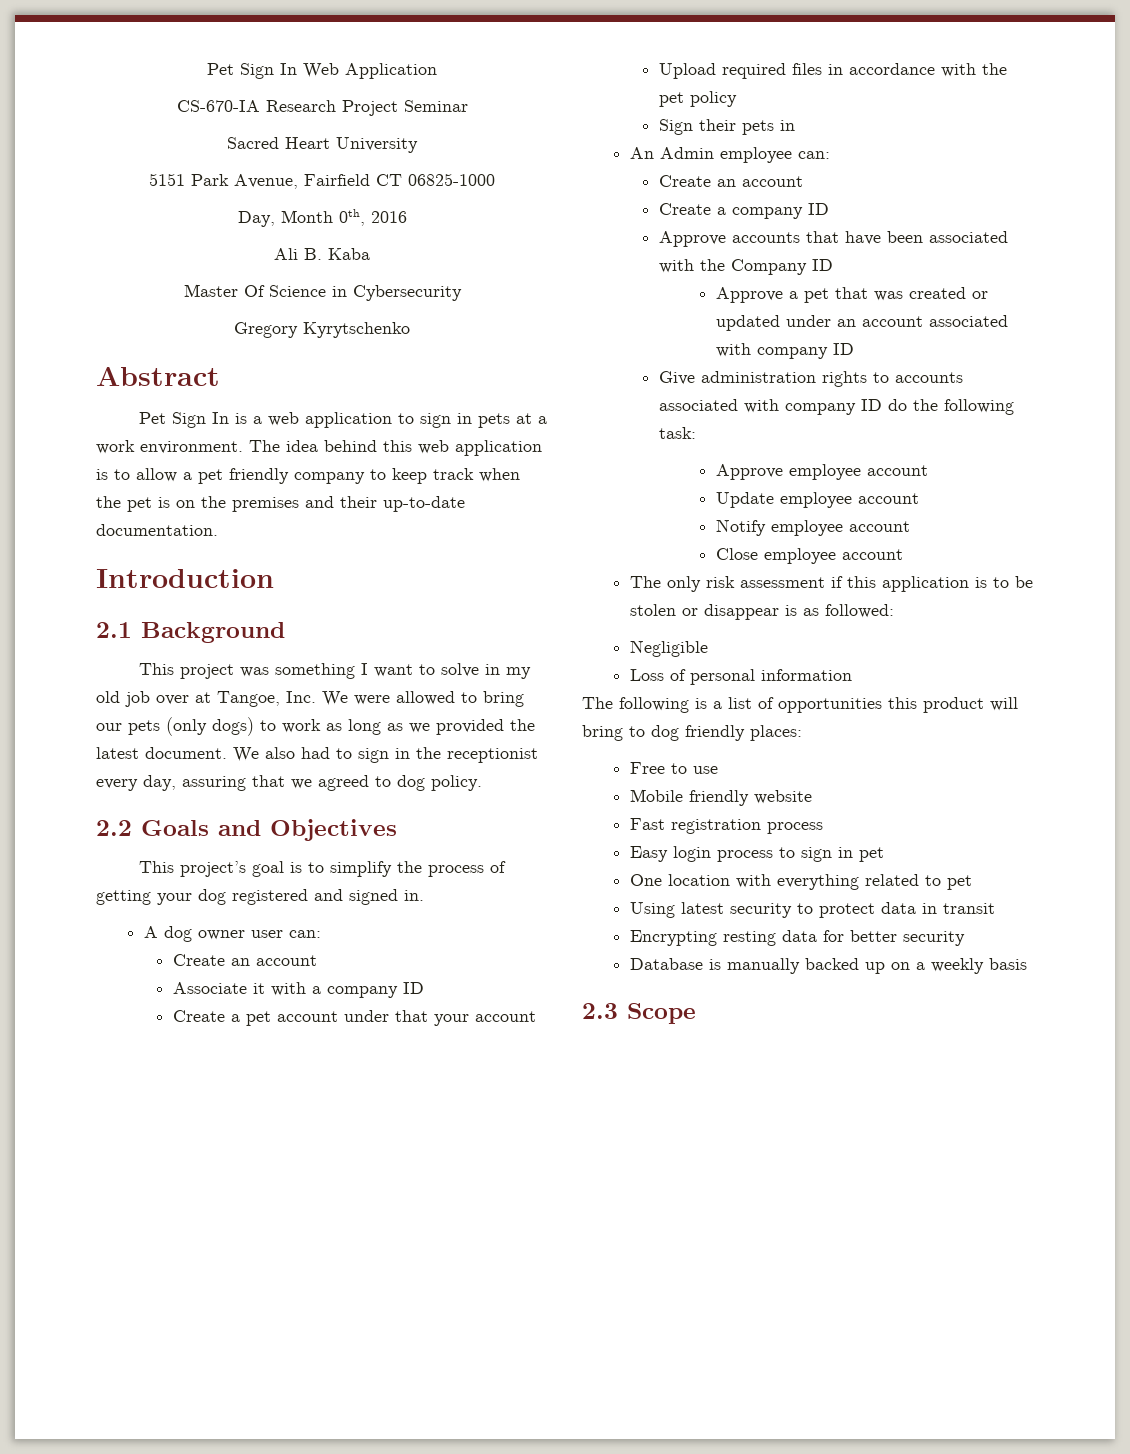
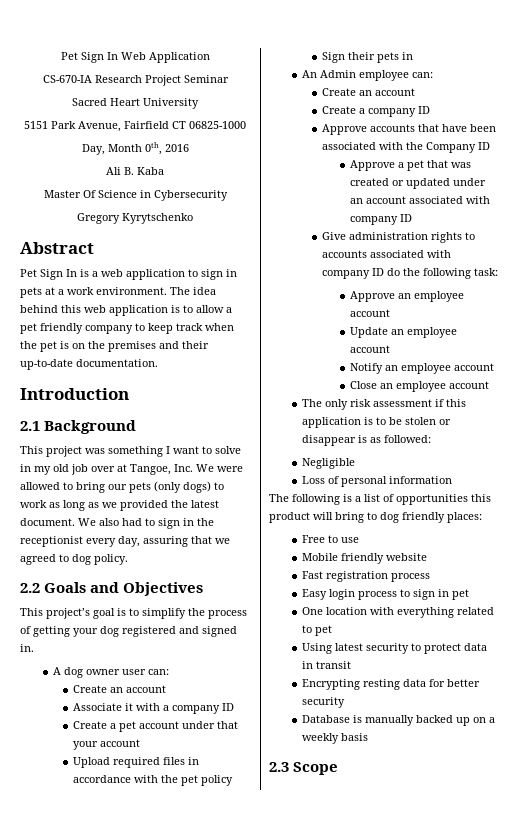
- Approve employee account
+ Approve an employee account
- Update employee account
+ Update an employee account
- Notify employee account
+ Notify an employee account
- Close employee account
+ Close an employee account

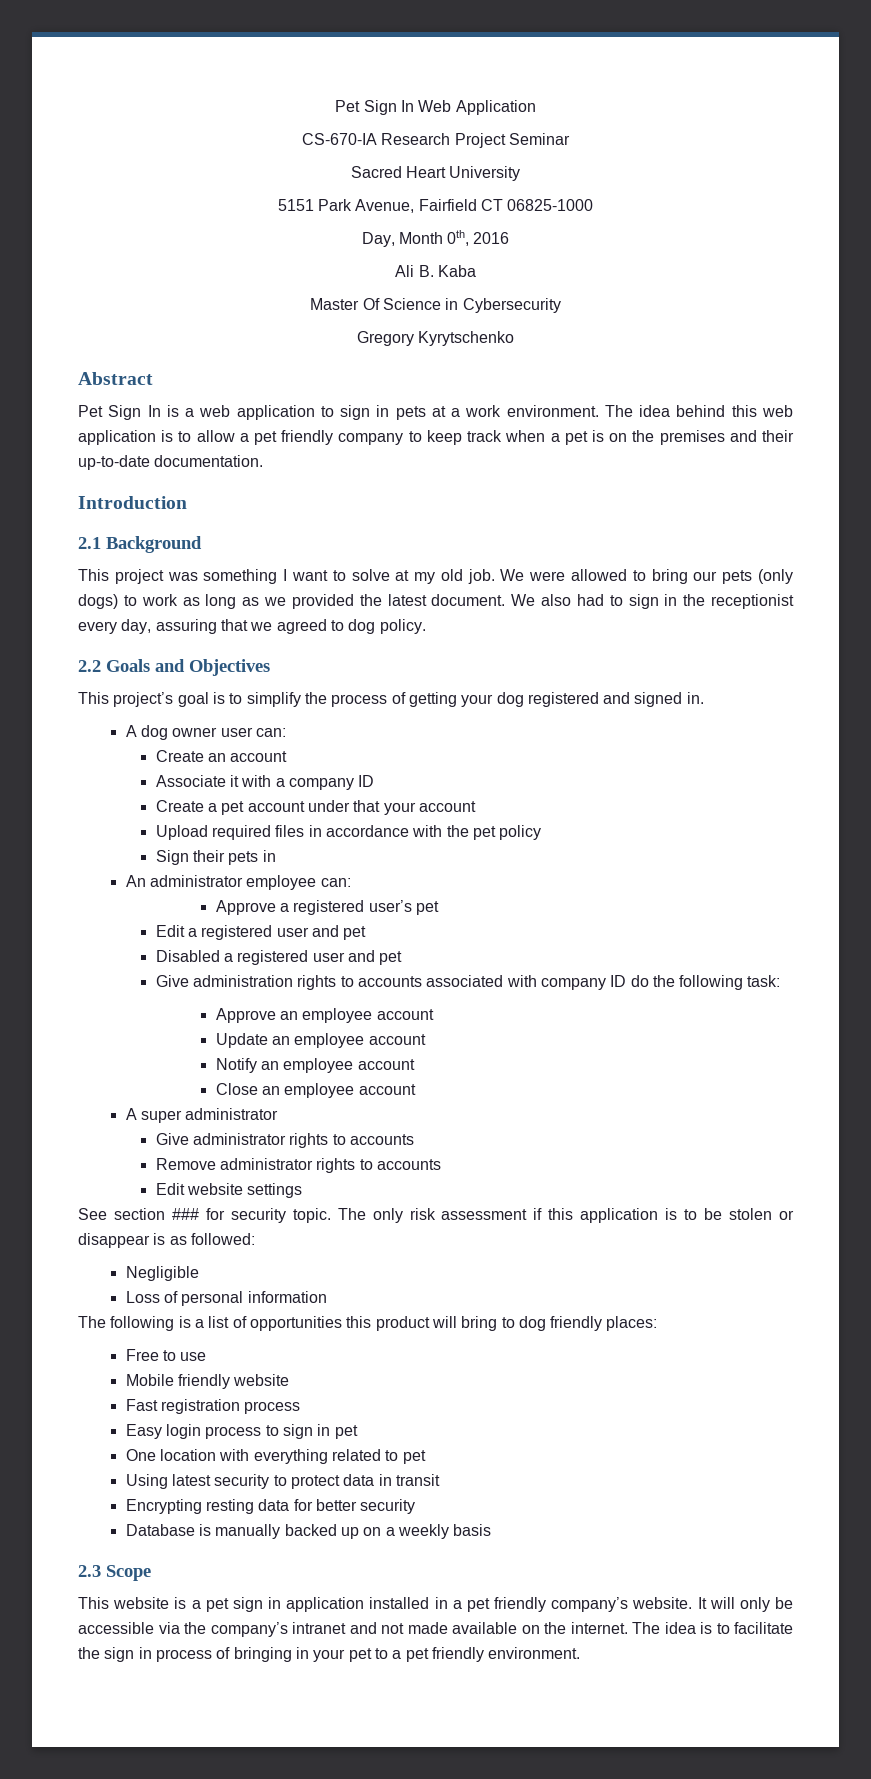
- The idea behind this web application is to allow a pet friendly company to keep track when the pet is on the premises and their up-to-date documentation.
+ The idea behind this web application is to allow a pet friendly company to keep track when a pet is on the premises and their up-to-date documentation.
- This project was something I want to solve in my old job over at Tangoe, Inc. We were allowed to bring our pets (only dogs) to work as long as we provided the latest document.
+ This project was something I want to solve at my old job. We were allowed to bring our pets (only dogs) to work as long as we provided the latest document.
- An Admin employee can:
- Create an account
- Create a company ID
- Approve accounts that have been associated with the Company ID
+ An administrator employee can:
- Approve a pet that was created or updated under an account associated with company ID
+ Approve a registered user’s pet
+ Edit a registered user and pet
+ Disabled a registered user and pet
+ A super administrator
+ Give administrator rights to accounts
+ Remove administrator rights to accounts
+ Edit website settings
+ See section ### for security topic.
+ This website is a pet sign in application installed in a pet friendly company’s website. It will only be accessible via the company’s intranet and not made available on the internet. The idea is to facilitate the sign in process of bringing in your pet to a pet friendly environment.

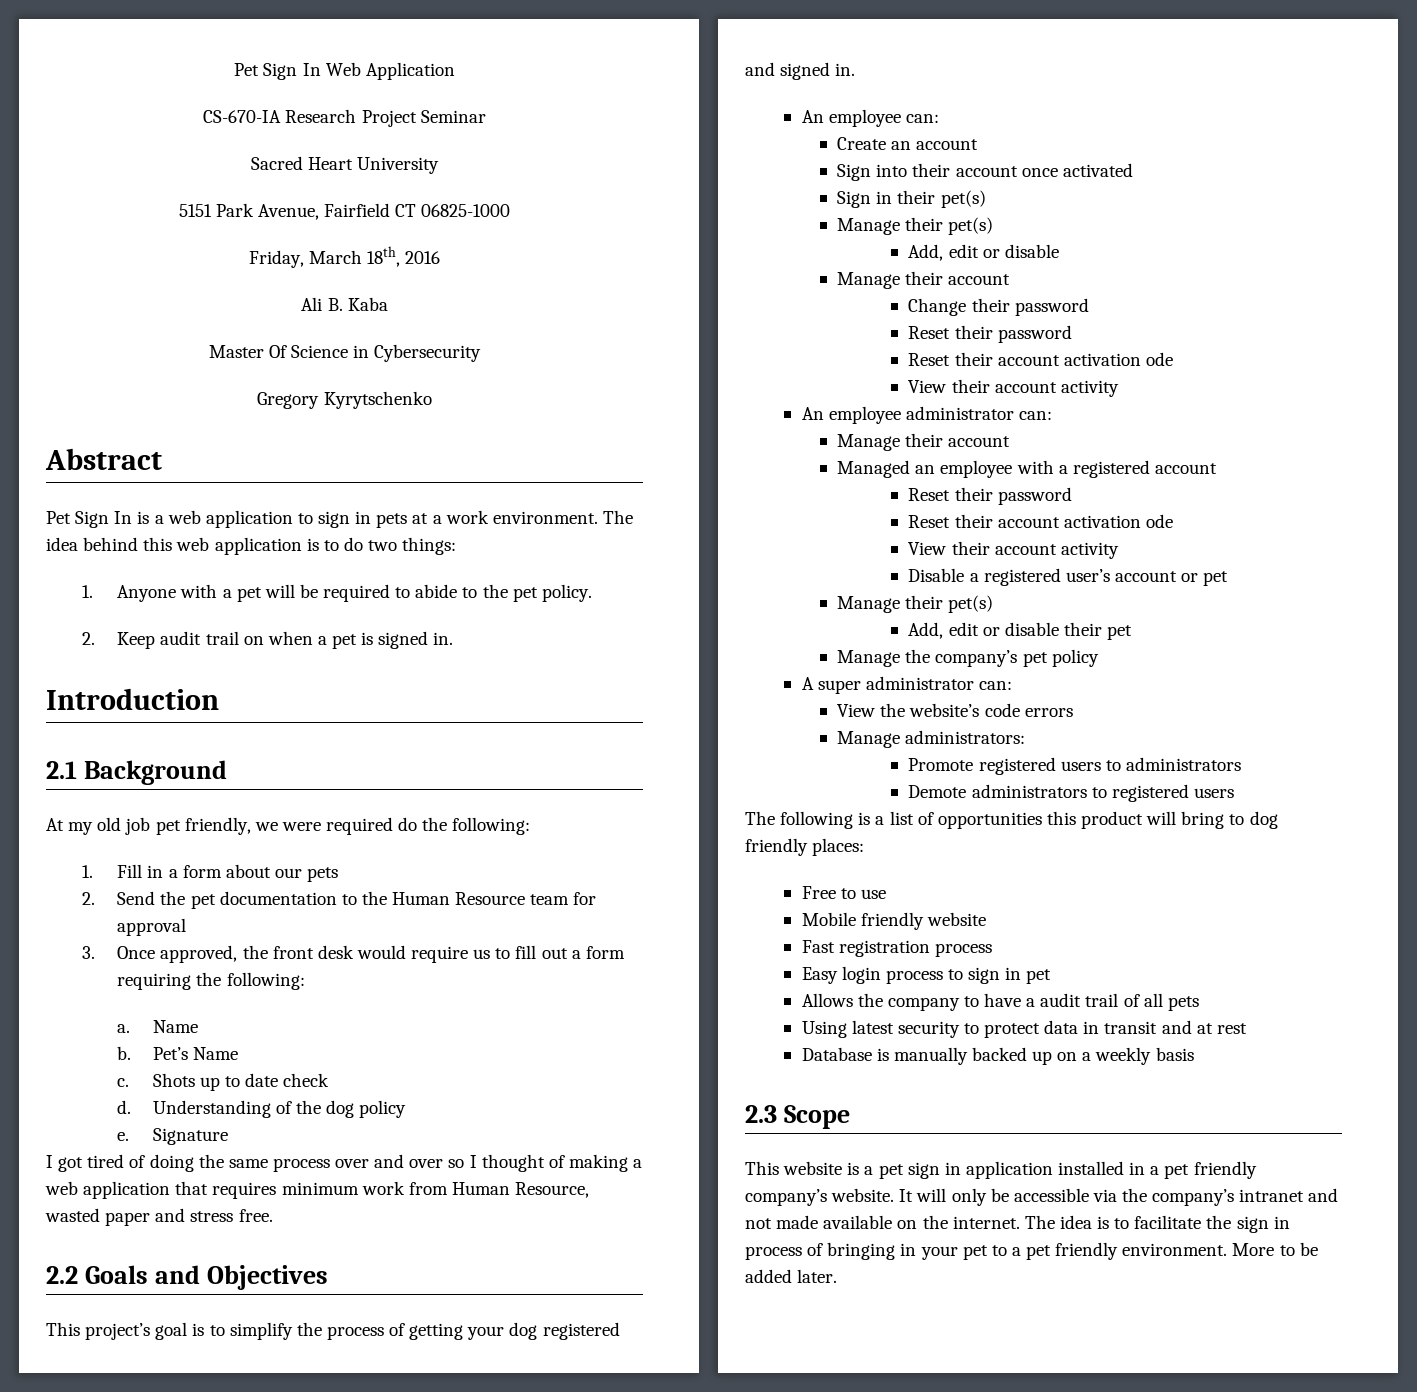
- Day, Month 0th, 2016
+ Friday, March 18th, 2016
- The idea behind this web application is to allow a pet friendly company to keep track when a pet is on the premises and their up-to-date documentation.
+ The idea behind this web application is to do two things:
+ 1. Anyone with a pet will be required to abide to the pet policy.
+ 2. Keep audit trail on when a pet is signed in.
  Introduction
  2.1 Background
- This project was something I want to solve at my old job. We were allowed to bring our pets (only dogs) to work as long as we provided the latest document. We also had to sign in the receptionist every day, assuring that we agreed to dog policy.
+ At my old job pet friendly, we were required do the following:
+ 1. Fill in a form about our pets
+ 2. Send the pet documentation to the Human Resource team for approval
+ 3. Once approved, the front desk would require us to fill out a form requiring the following:
+ a. Name
+ b. Pet’s Name
+ c. Shots up to date check
+ d. Understanding of the dog policy
+ e. Signature
+ I got tired of doing the same process over and over so I thought of making a web application that requires minimum work from Human Resource, wasted paper and stress free.
- A dog owner user can:
+ An employee can:
- Associate it with a company ID
- Create a pet account under that your account
- Upload required files in accordance with the pet policy
- Sign their pets in
- An administrator employee can:
- Approve a registered user’s pet
- Edit a registered user and pet
- Disabled a registered user and pet
- Give administration rights to accounts associated with company ID do the following task:
- Approve an employee account
- Update an employee account
- Notify an employee account
- Close an employee account
- A super administrator
- Give administrator rights to accounts
- Remove administrator rights to accounts
- Edit website settings
- See section ### for security topic. The only risk assessment if this application is to be stolen or disappear is as followed:
- Negligible
- Loss of personal information
+ Sign into their account once activated
+ Sign in their pet(s)
+ Manage their pet(s)
+ Add, edit or disable
+ Manage their account
+ Change their password
+ Reset their password
+ Reset their account activation ode
+ View their account activity
+ An employee administrator can:
+ Manage their account
+ Managed an employee with a registered account
+ Reset their password
+ Reset their account activation ode
+ View their account activity
+ Disable a registered user’s account or pet
+ Manage their pet(s)
+ Add, edit or disable their pet
+ Manage the company’s pet policy
+ A super administrator can:
+ View the website’s code errors
+ Manage administrators:
+ Promote registered users to administrators
+ Demote administrators to registered users
- One location with everything related to pet
+ Allows the company to have a audit trail of all pets
- Using latest security to protect data in transit
- Encrypting resting data for better security
+ Using latest security to protect data in transit and at rest
+ More to be added later.

